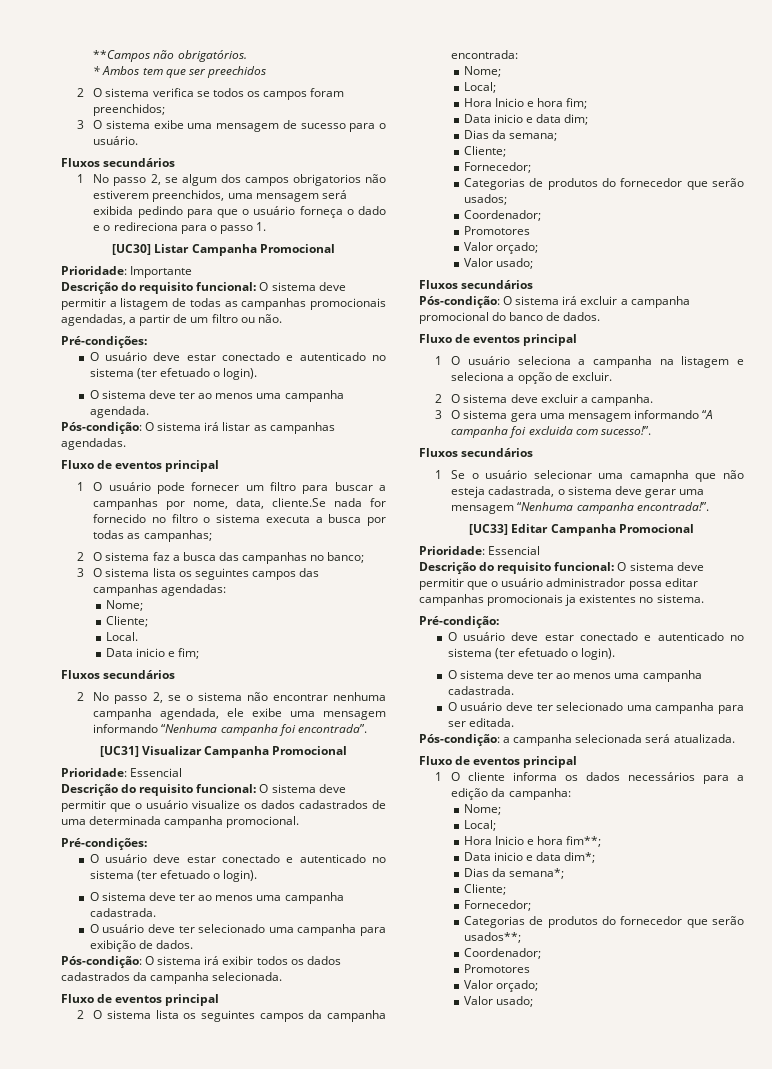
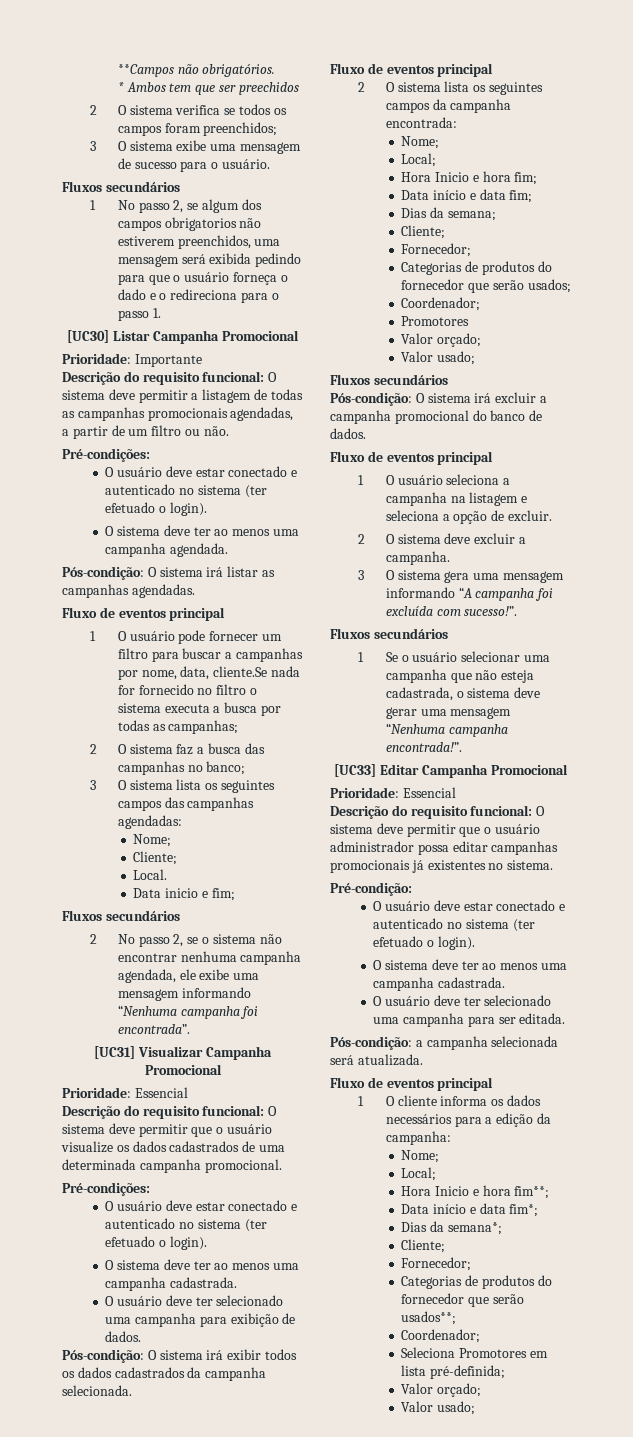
- Data inicio e data dim;
+ Data início e data fim;
- 3 O sistema gera uma mensagem informando “A campanha foi excluida com sucesso!”.
+ 3 O sistema gera uma mensagem informando “A campanha foi excluída com sucesso!”.
- 1 Se o usuário selecionar uma camapnha que não esteja cadastrada, o sistema deve gerar uma mensagem “Nenhuma campanha encontrada!”.
+ 1 Se o usuário selecionar uma campanha que não esteja cadastrada, o sistema deve gerar uma mensagem “Nenhuma campanha encontrada!”.
- Descrição do requisito funcional: O sistema deve permitir que o usuário administrador possa editar campanhas promocionais ja existentes no sistema.
+ Descrição do requisito funcional: O sistema deve permitir que o usuário administrador possa editar campanhas promocionais já existentes no sistema.
- Data inicio e data dim*;
+ Data início e data fim*;
  Categorias de produtos do fornecedor que serão usados**;
  Coordenador;
- Promotores
+ Seleciona Promotores em lista pré-definida;

